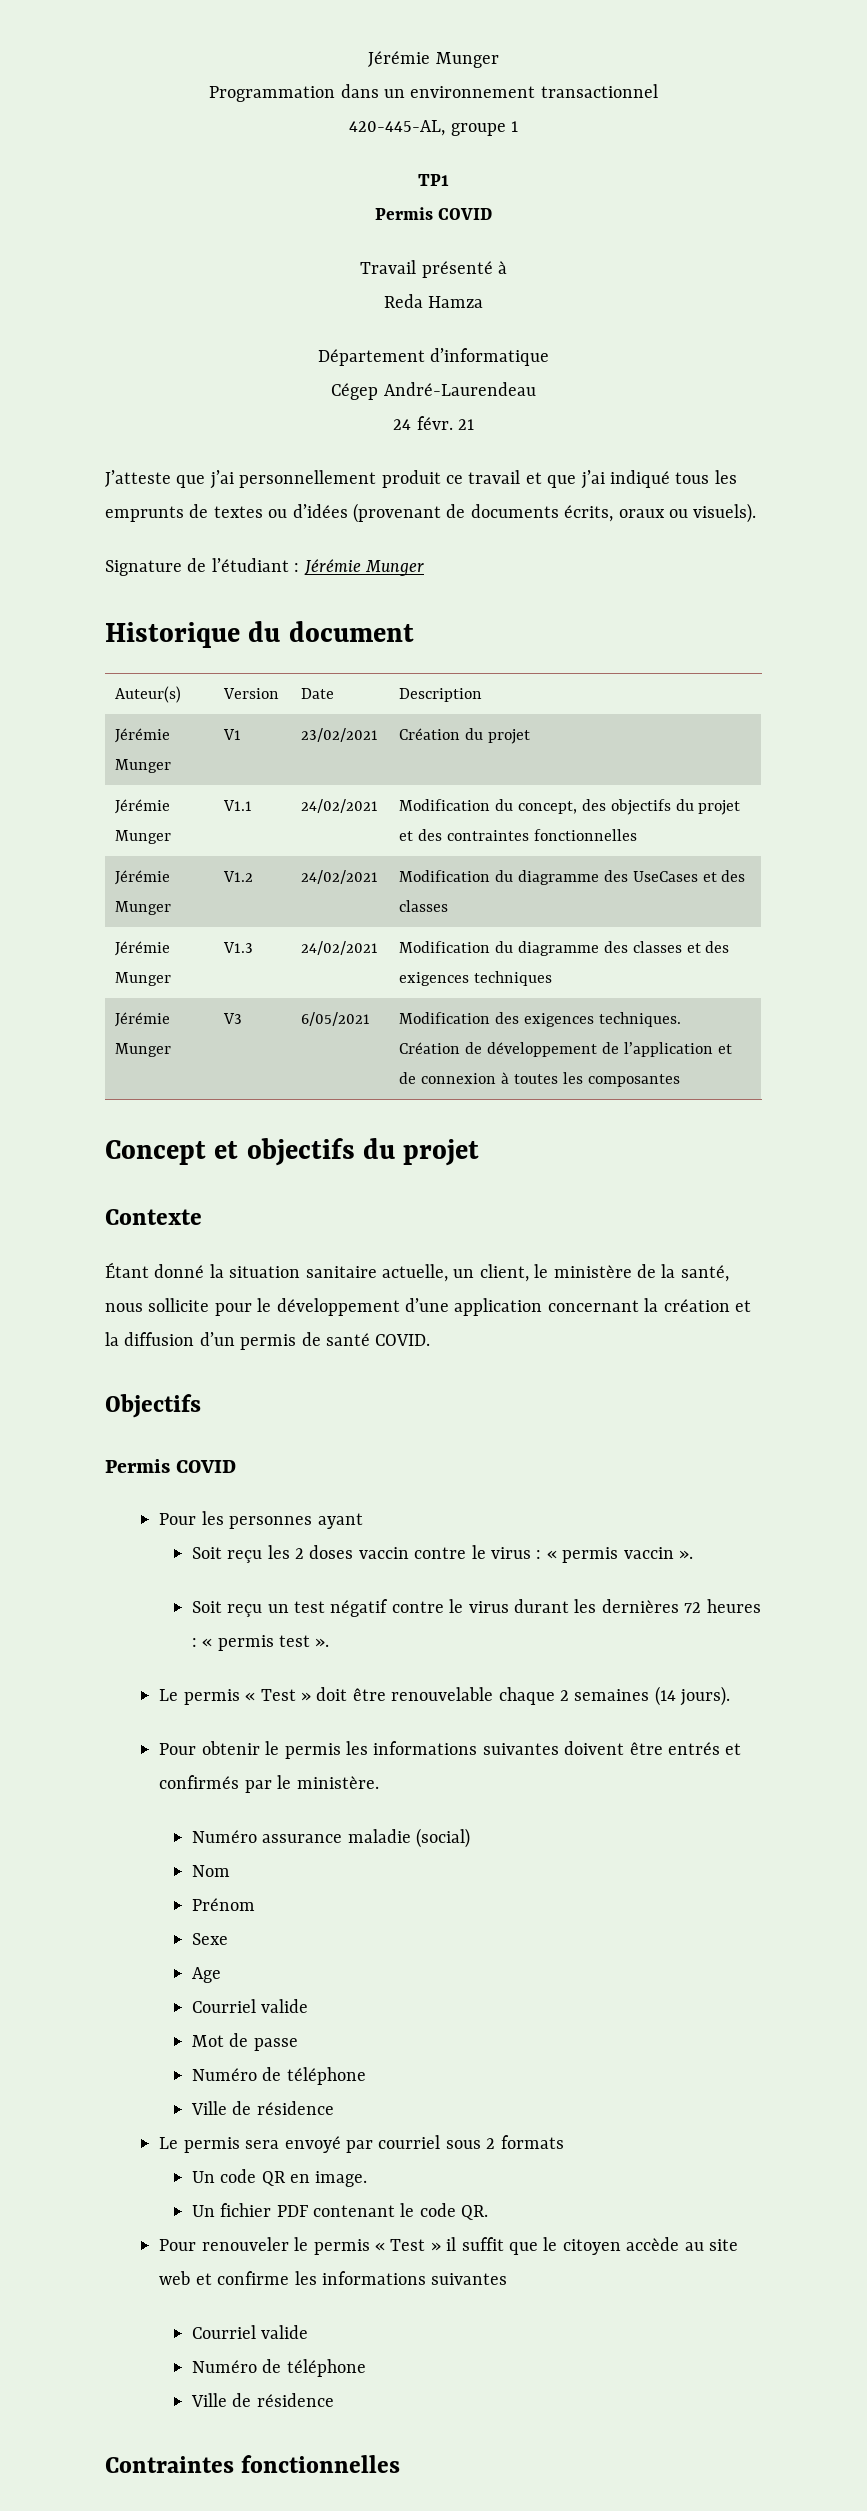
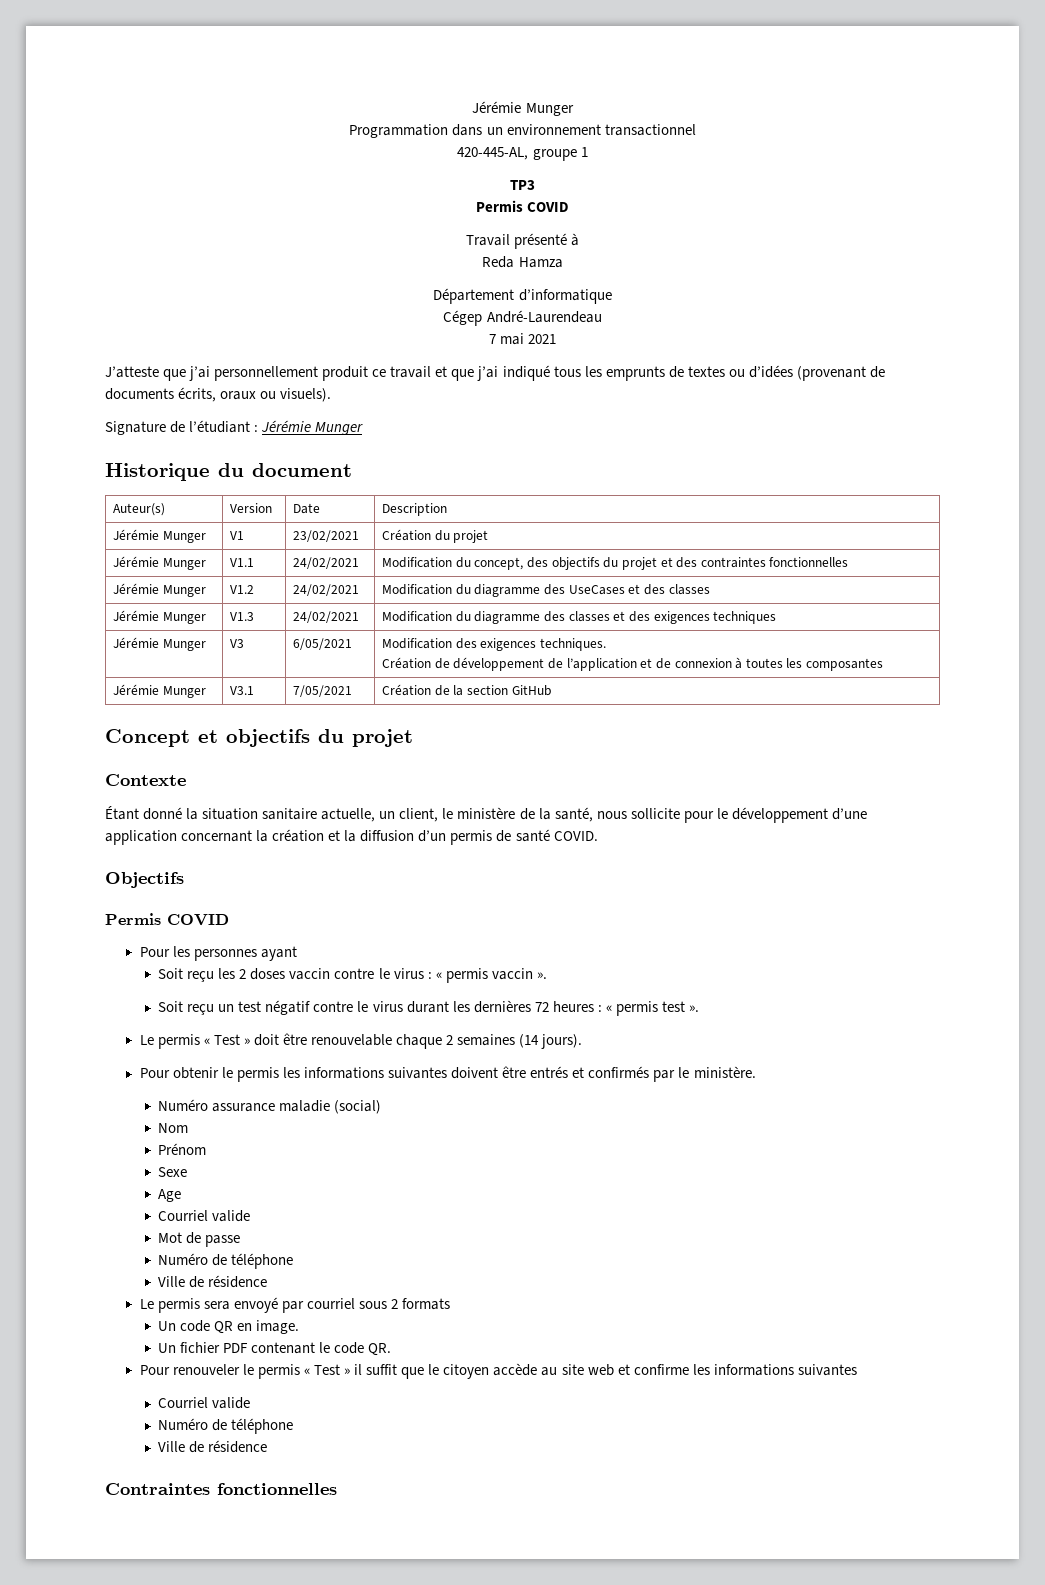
- TP1
+ TP3
- 24 févr. 21
+ 7 mai 2021
+ Jérémie Munger | V3.1 | 7/05/2021 | Création de la section GitHub

